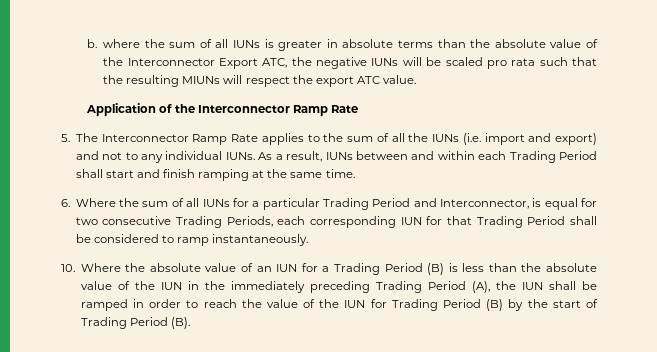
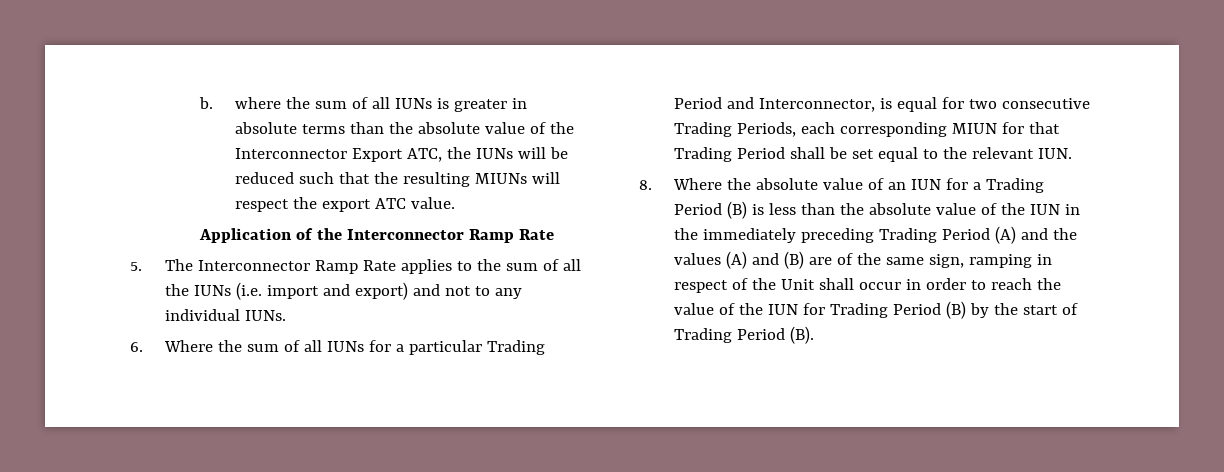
- b. where the sum of all IUNs is greater in absolute terms than the absolute value of the Interconnector Export ATC, the negative IUNs will be scaled pro rata such that the resulting MIUNs will respect the export ATC value.
+ b. where the sum of all IUNs is greater in absolute terms than the absolute value of the Interconnector Export ATC, the IUNs will be reduced such that the resulting MIUNs will respect the export ATC value.
- As a result, IUNs between and within each Trading Period shall start and finish ramping at the same time.
- 6. Where the sum of all IUNs for a particular Trading Period and Interconnector, is equal for two consecutive Trading Periods, each corresponding IUN for that Trading Period shall be considered to ramp instantaneously.
- 10. Where the absolute value of an IUN for a Trading Period (B) is less than the absolute value of the IUN in the immediately preceding Trading Period (A), the IUN shall be ramped in order to reach the value of the IUN for Trading Period (B) by the start of Trading Period (B).
+ 6. Where the sum of all IUNs for a particular Trading Period and Interconnector, is equal for two consecutive Trading Periods, each corresponding MIUN for that Trading Period shall be set equal to the relevant IUN.
+ 8. Where the absolute value of an IUN for a Trading Period (B) is less than the absolute value of the IUN in the immediately preceding Trading Period (A) and the values (A) and (B) are of the same sign, ramping in respect of the Unit shall occur in order to reach the value of the IUN for Trading Period (B) by the start of Trading Period (B).

